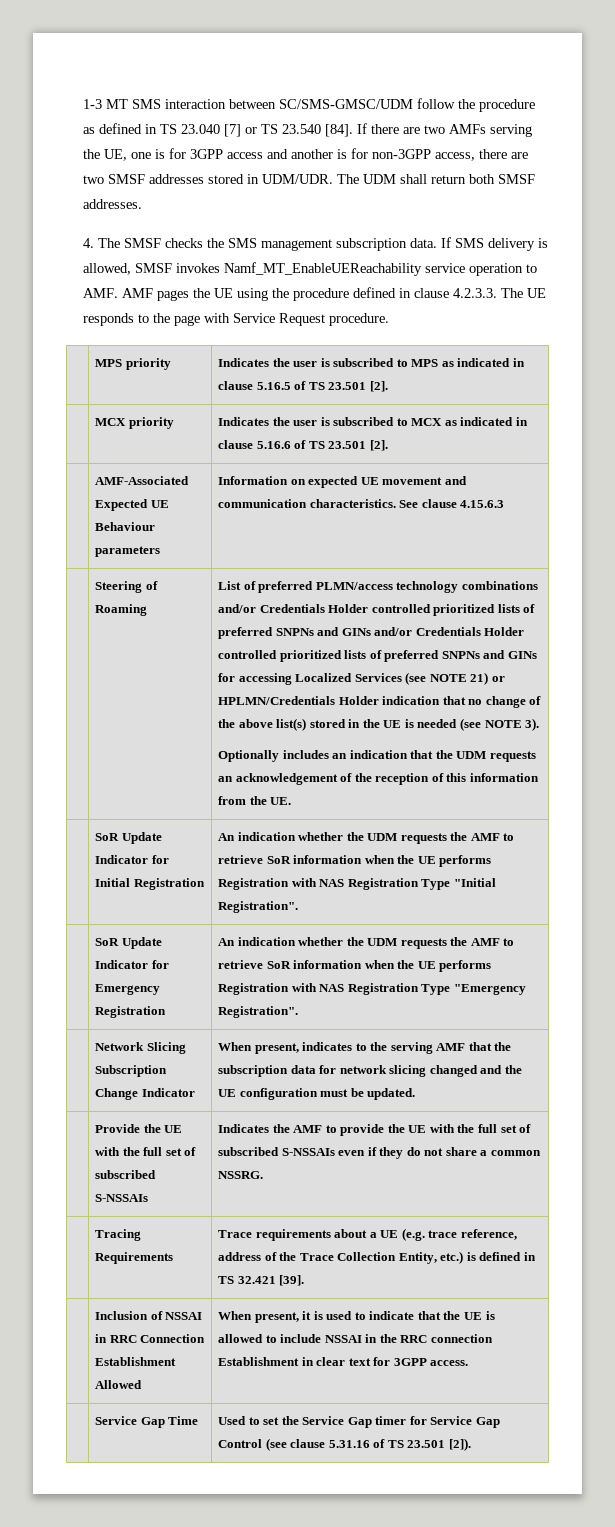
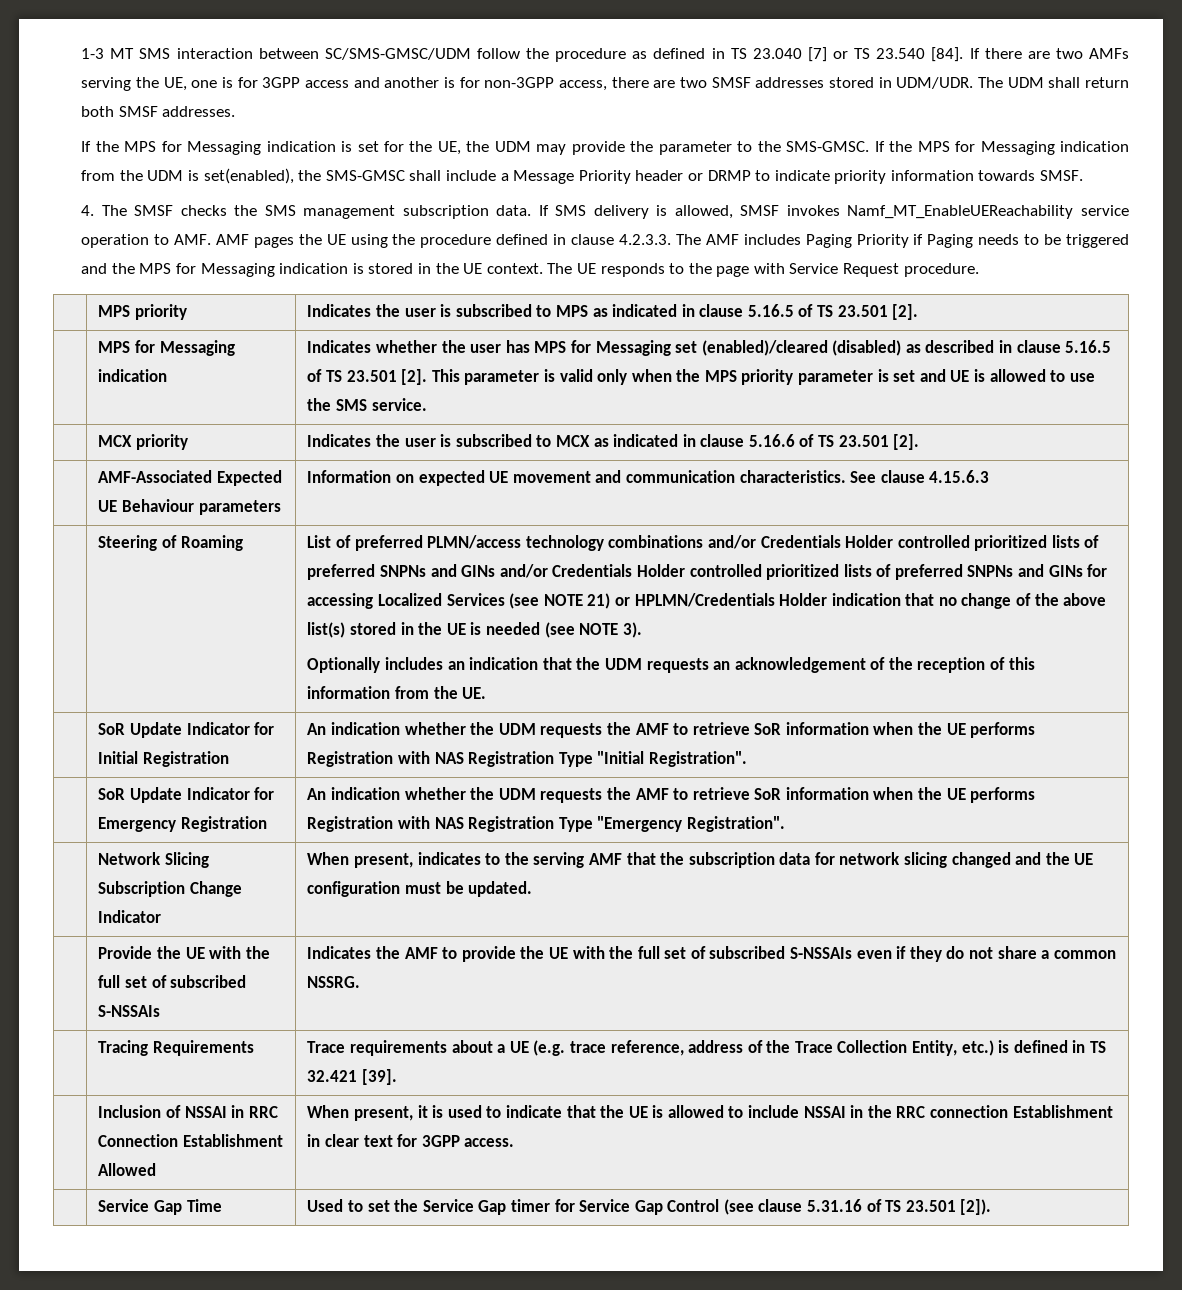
+ If the MPS for Messaging indication is set for the UE, the UDM may provide the parameter to the SMS-GMSC. If the MPS for Messaging indication from the UDM is set(enabled), the SMS-GMSC shall include a Message Priority header or DRMP to indicate priority information towards SMSF.
- If SMS delivery is allowed, SMSF invokes Namf_MT_EnableUEReachability service operation to AMF. AMF pages the UE using the procedure defined in clause 4.2.3.3. The UE responds to the page with Service Request procedure.
+ If SMS delivery is allowed, SMSF invokes Namf_MT_EnableUEReachability service operation to AMF. AMF pages the UE using the procedure defined in clause 4.2.3.3. The AMF includes Paging Priority if Paging needs to be triggered and the MPS for Messaging indication is stored in the UE context. The UE responds to the page with Service Request procedure.
+ MPS for Messaging indication | Indicates whether the user has MPS for Messaging set (enabled)/cleared (disabled) as described in clause 5.16.5 of TS 23.501 [2]. This parameter is valid only when the MPS priority parameter is set and UE is allowed to use the SMS service.

